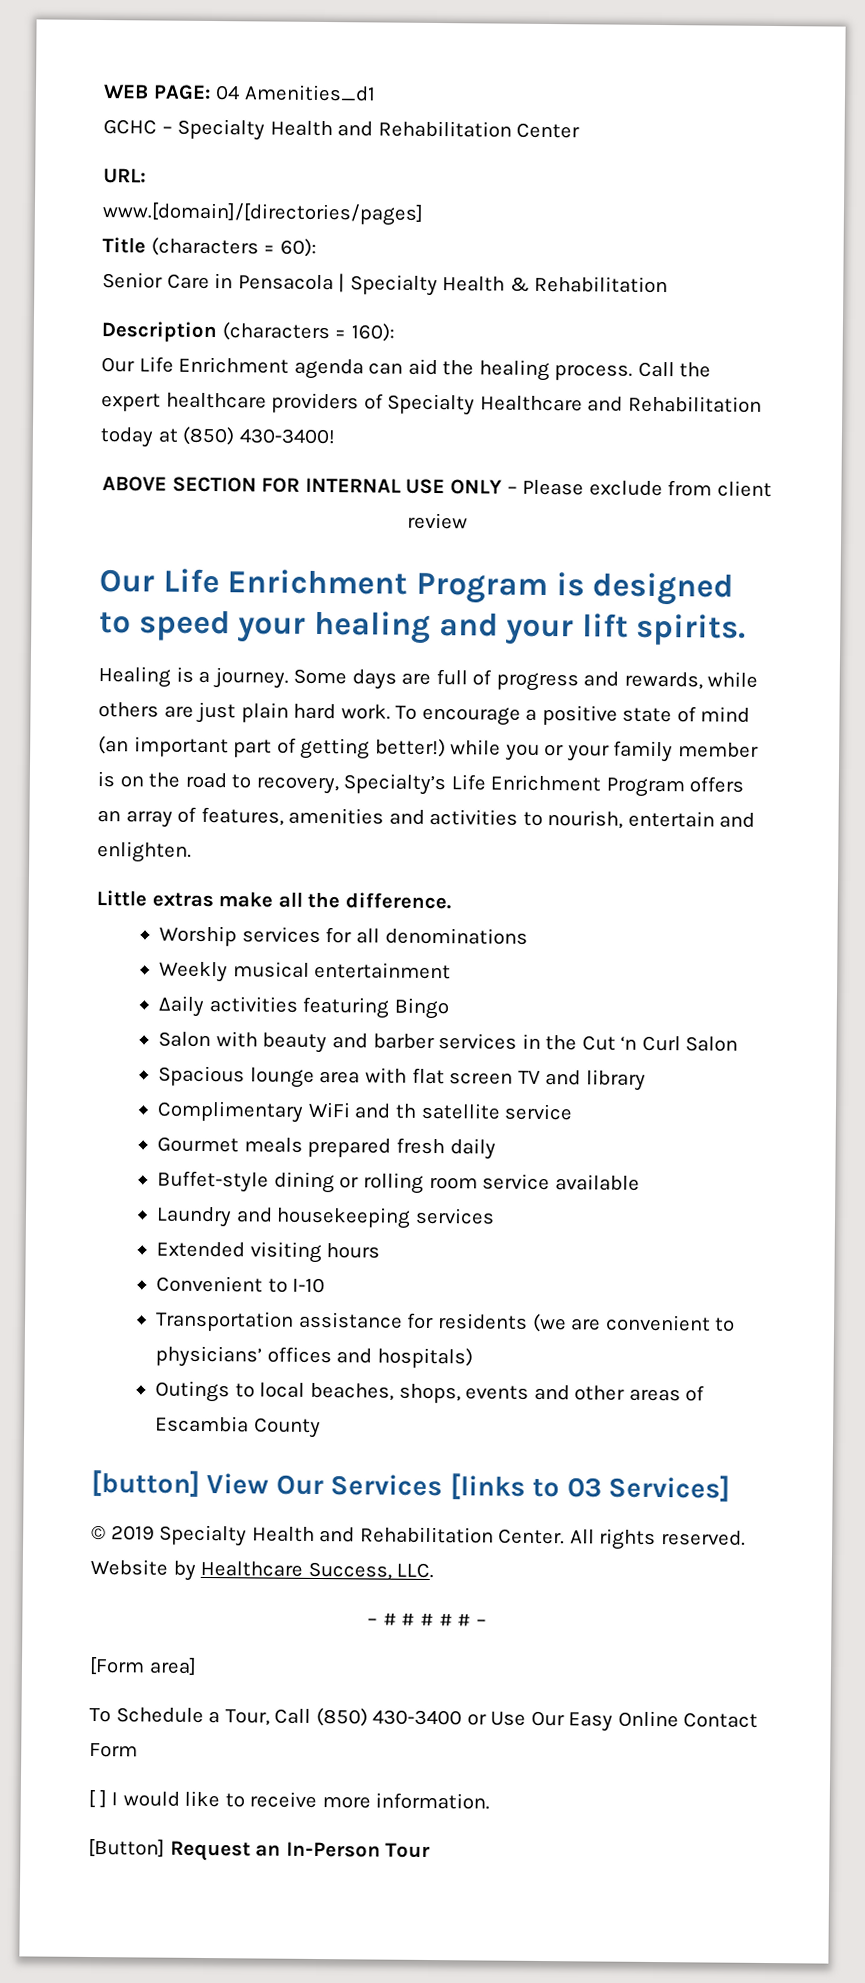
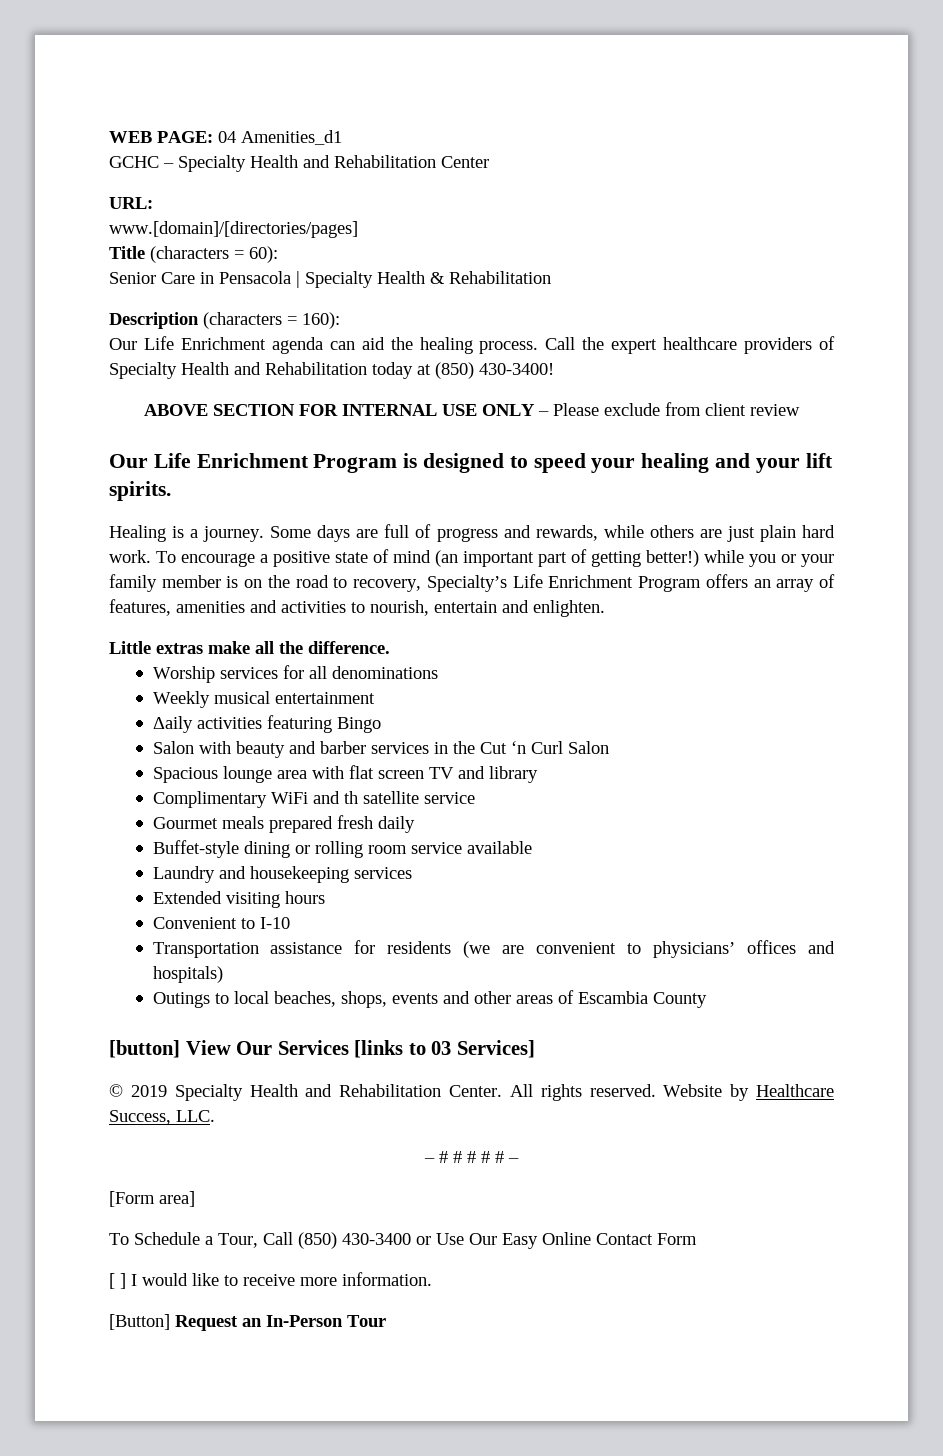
- Call the expert healthcare providers of Specialty Healthcare and Rehabilitation today at (850) 430-3400!
+ Call the expert healthcare providers of Specialty Health and Rehabilitation today at (850) 430-3400!

